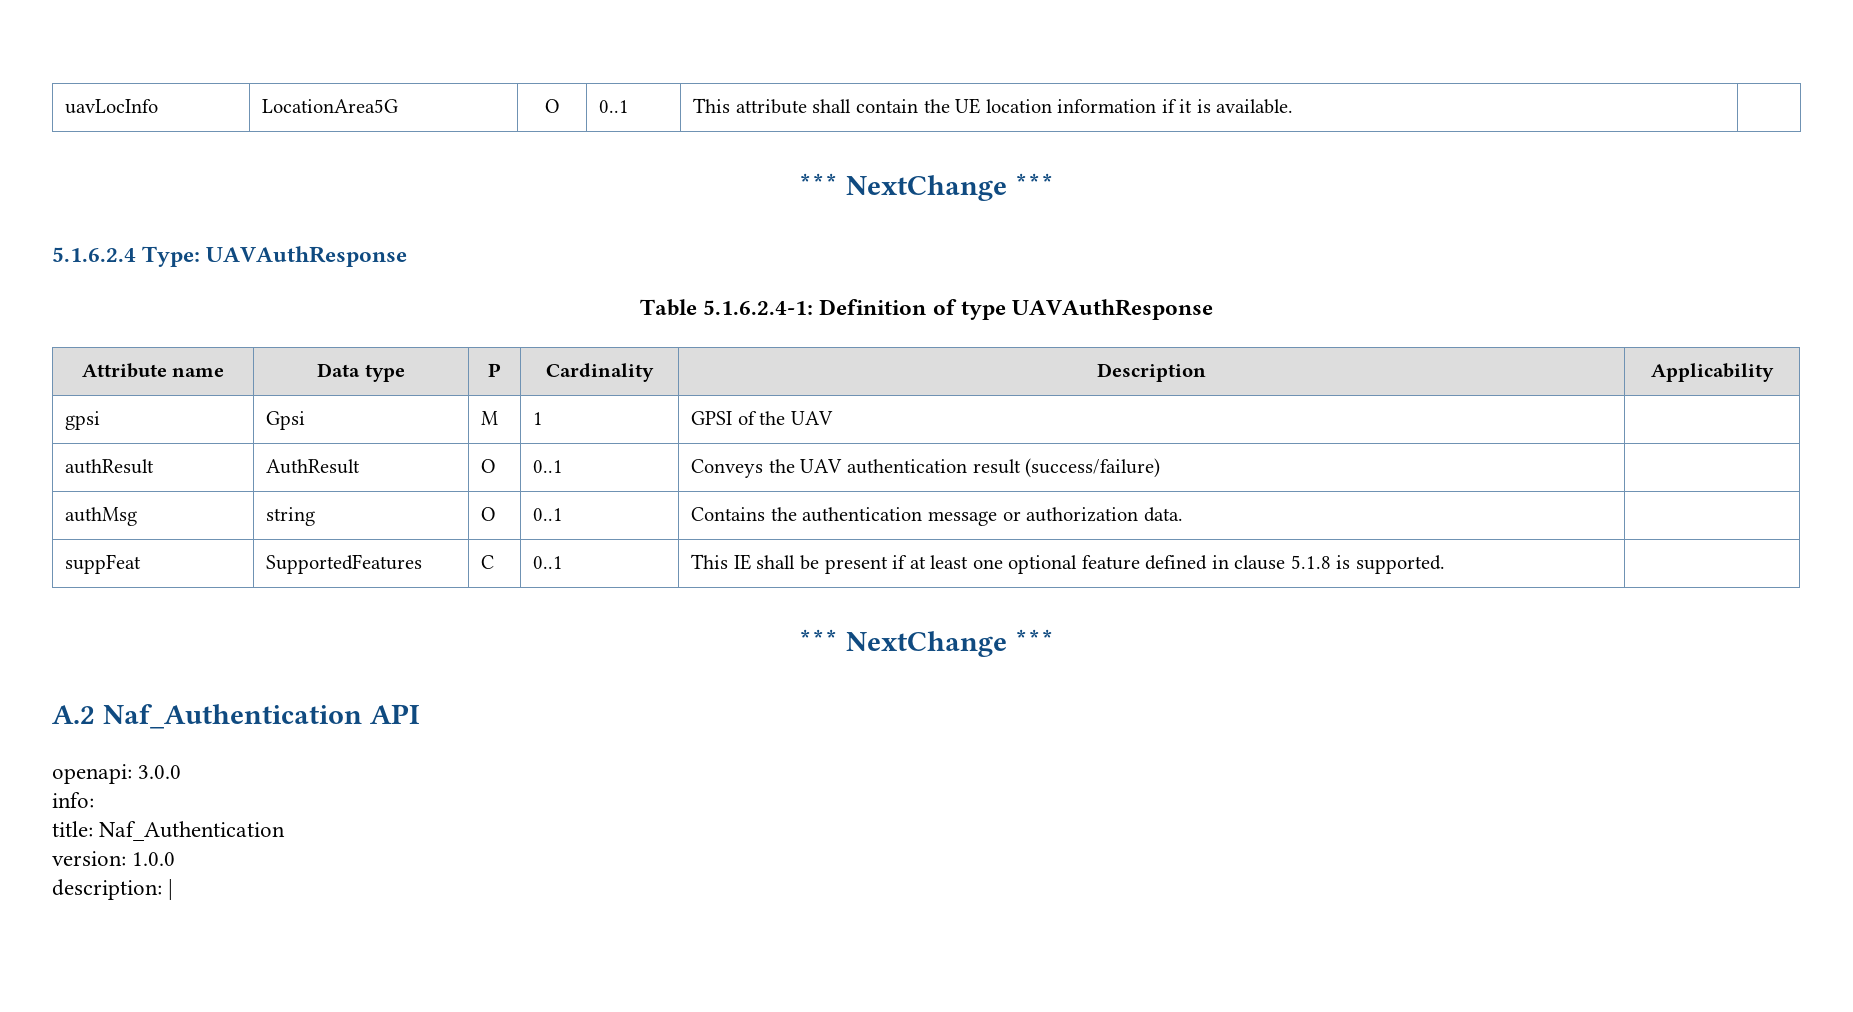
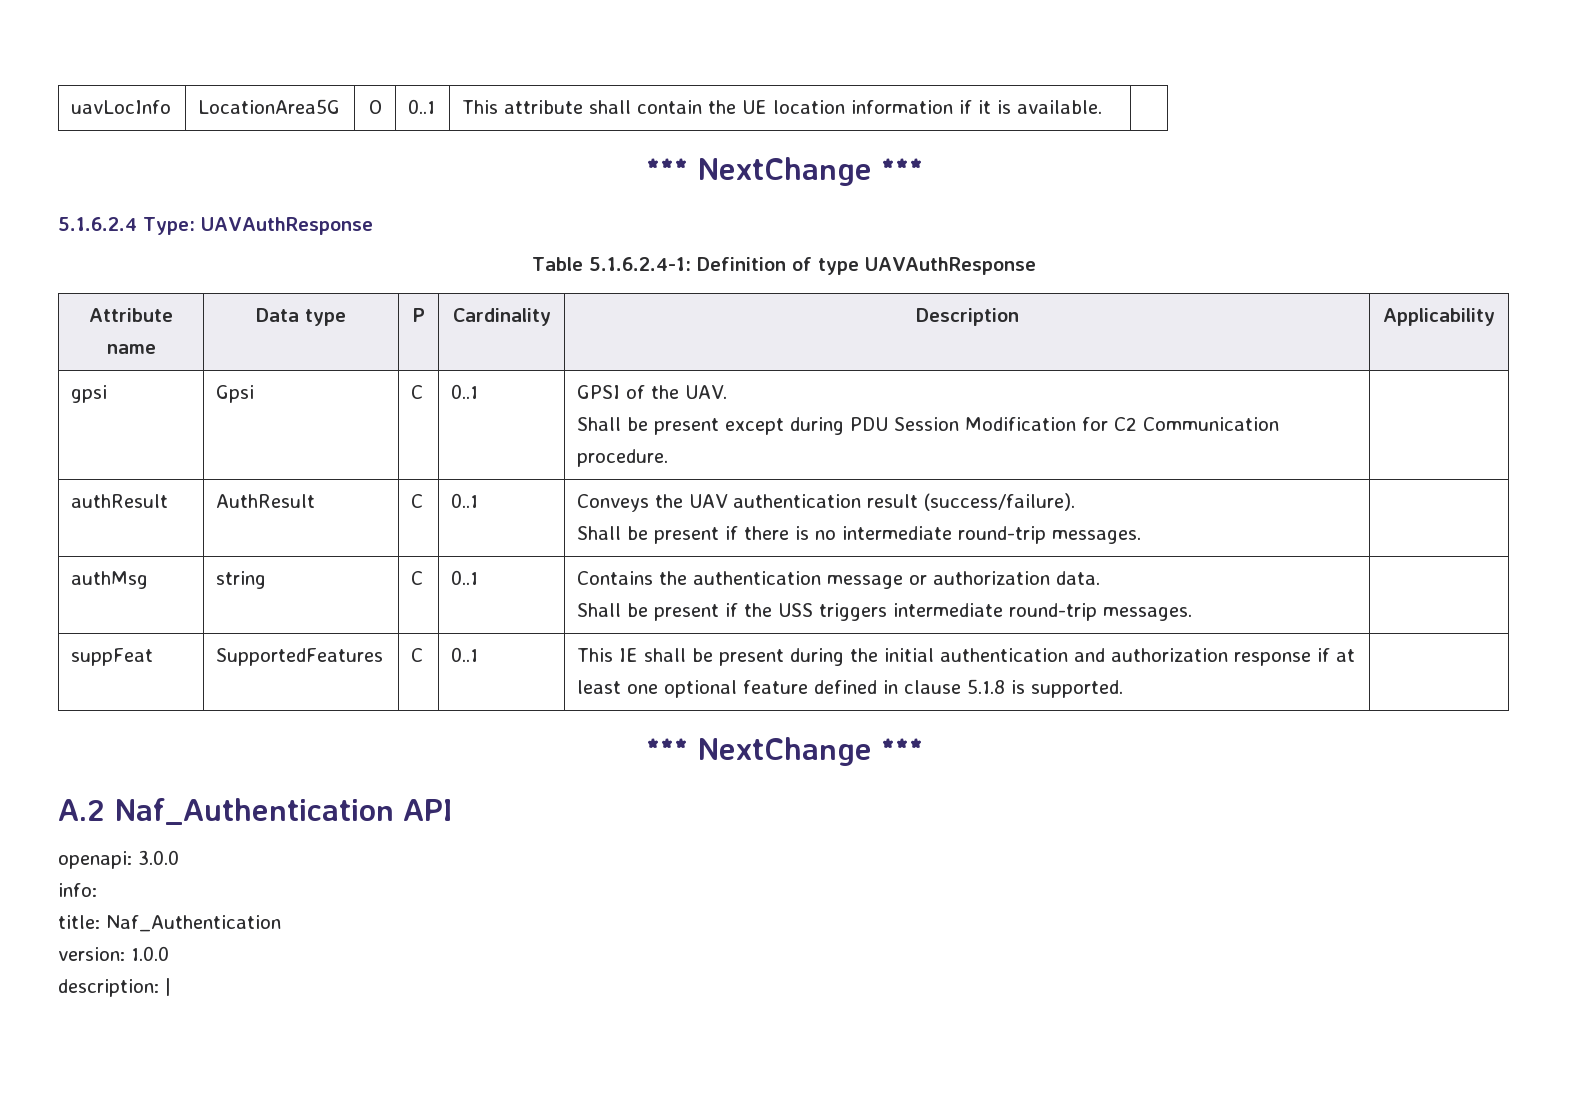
- gpsi | Gpsi | M | 1 | GPSI of the UAV |
+ gpsi | Gpsi | C | 0..1 | GPSI of the UAV.
+ Shall be present except during PDU Session Modification for C2 Communication procedure. |
- authResult | AuthResult | O | 0..1 | Conveys the UAV authentication result (success/failure) |
+ authResult | AuthResult | C | 0..1 | Conveys the UAV authentication result (success/failure).
+ Shall be present if there is no intermediate round-trip messages. |
- authMsg | string | O | 0..1 | Contains the authentication message or authorization data. |
+ authMsg | string | C | 0..1 | Contains the authentication message or authorization data.
+ Shall be present if the USS triggers intermediate round-trip messages. |
- suppFeat | SupportedFeatures | C | 0..1 | This IE shall be present if at least one optional feature defined in clause 5.1.8 is supported. |
+ suppFeat | SupportedFeatures | C | 0..1 | This IE shall be present during the initial authentication and authorization response if at least one optional feature defined in clause 5.1.8 is supported. |

